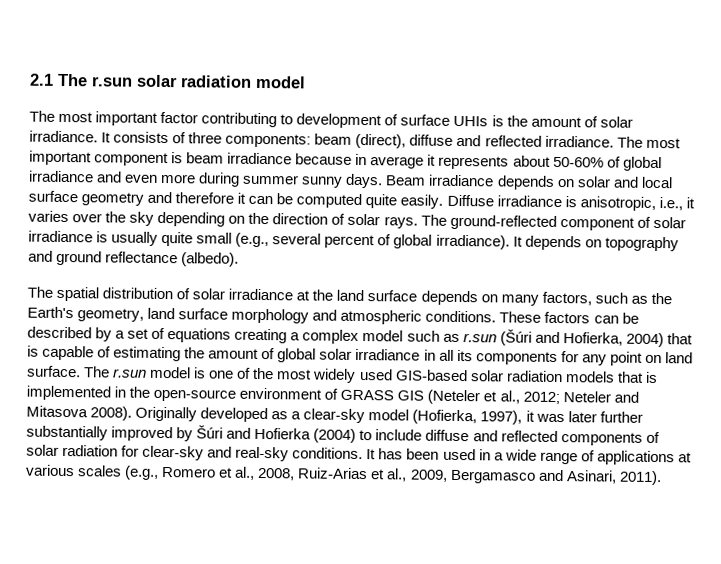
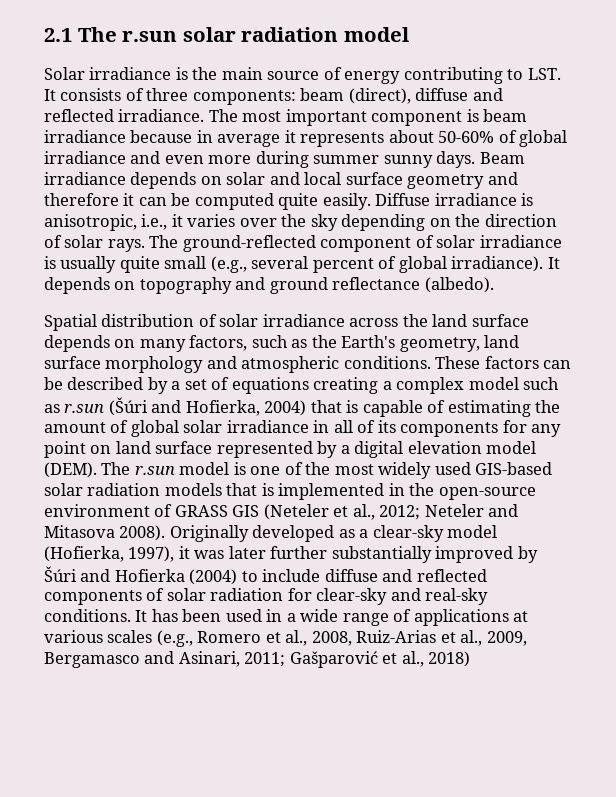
- The most important factor contributing to development of surface UHIs is the amount of solar irradiance. It consists of three components: beam (direct), diffuse and reflected irradiance.
+ Solar irradiance is the main source of energy contributing to LST. It consists of three components: beam (direct), diffuse and reflected irradiance.
- The spatial distribution of solar irradiance at the land surface depends on many factors, such as the Earth's geometry, land surface morphology and atmospheric conditions.
+ Spatial distribution of solar irradiance across the land surface depends on many factors, such as the Earth's geometry, land surface morphology and atmospheric conditions.
- These factors can be described by a set of equations creating a complex model such as r.sun (Šúri and Hofierka, 2004) that is capable of estimating the amount of global solar irradiance in all its components for any point on land surface.
+ These factors can be described by a set of equations creating a complex model such as r.sun (Šúri and Hofierka, 2004) that is capable of estimating the amount of global solar irradiance in all of its components for any point on land surface represented by a digital elevation model (DEM).
- It has been used in a wide range of applications at various scales (e.g., Romero et al., 2008, Ruiz-Arias et al., 2009, Bergamasco and Asinari, 2011).
+ It has been used in a wide range of applications at various scales (e.g., Romero et al., 2008, Ruiz-Arias et al., 2009, Bergamasco and Asinari, 2011; Gašparović et al., 2018)

